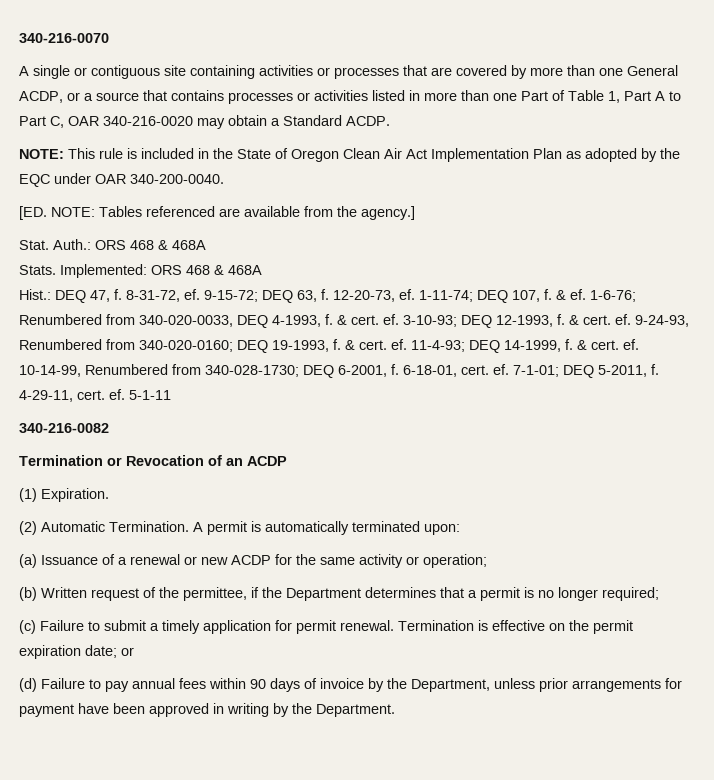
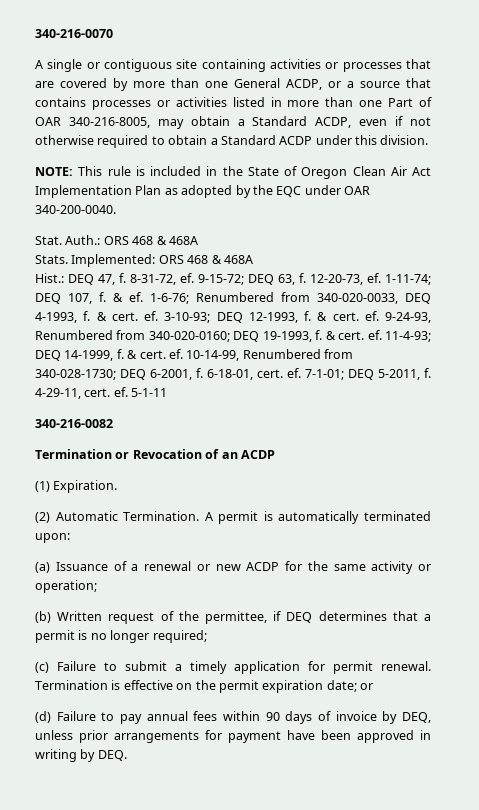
- A single or contiguous site containing activities or processes that are covered by more than one General ACDP, or a source that contains processes or activities listed in more than one Part of Table 1, Part A to Part C, OAR 340-216-0020 may obtain a Standard ACDP.
+ A single or contiguous site containing activities or processes that are covered by more than one General ACDP, or a source that contains processes or activities listed in more than one Part of OAR 340-216-8005, may obtain a Standard ACDP, even if not otherwise required to obtain a Standard ACDP under this division.
- [ED. NOTE: Tables referenced are available from the agency.]
- (b) Written request of the permittee, if the Department determines that a permit is no longer required;
+ (b) Written request of the permittee, if DEQ determines that a permit is no longer required;
- (d) Failure to pay annual fees within 90 days of invoice by the Department, unless prior arrangements for payment have been approved in writing by the Department.
+ (d) Failure to pay annual fees within 90 days of invoice by DEQ, unless prior arrangements for payment have been approved in writing by DEQ.

